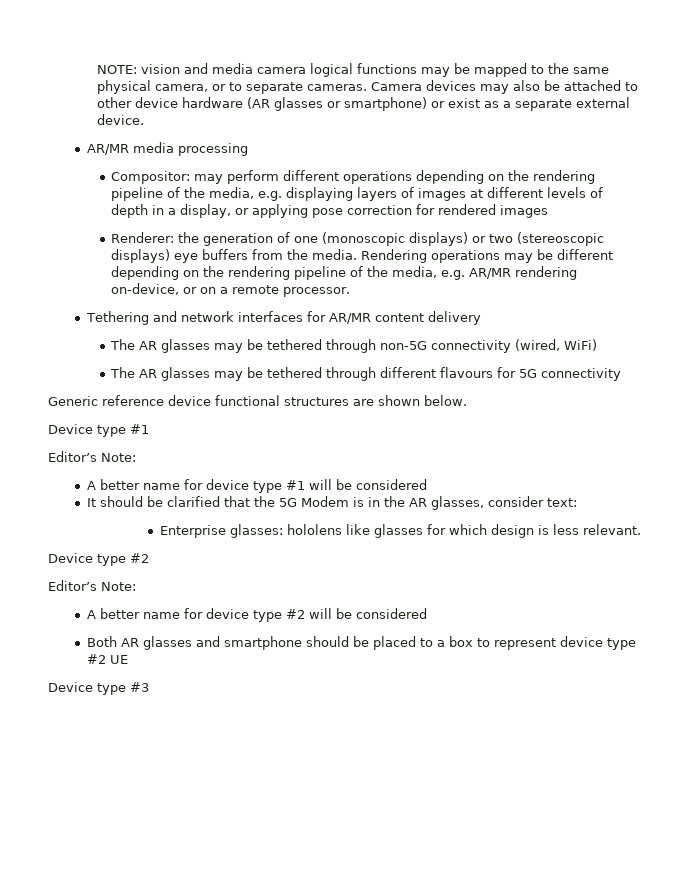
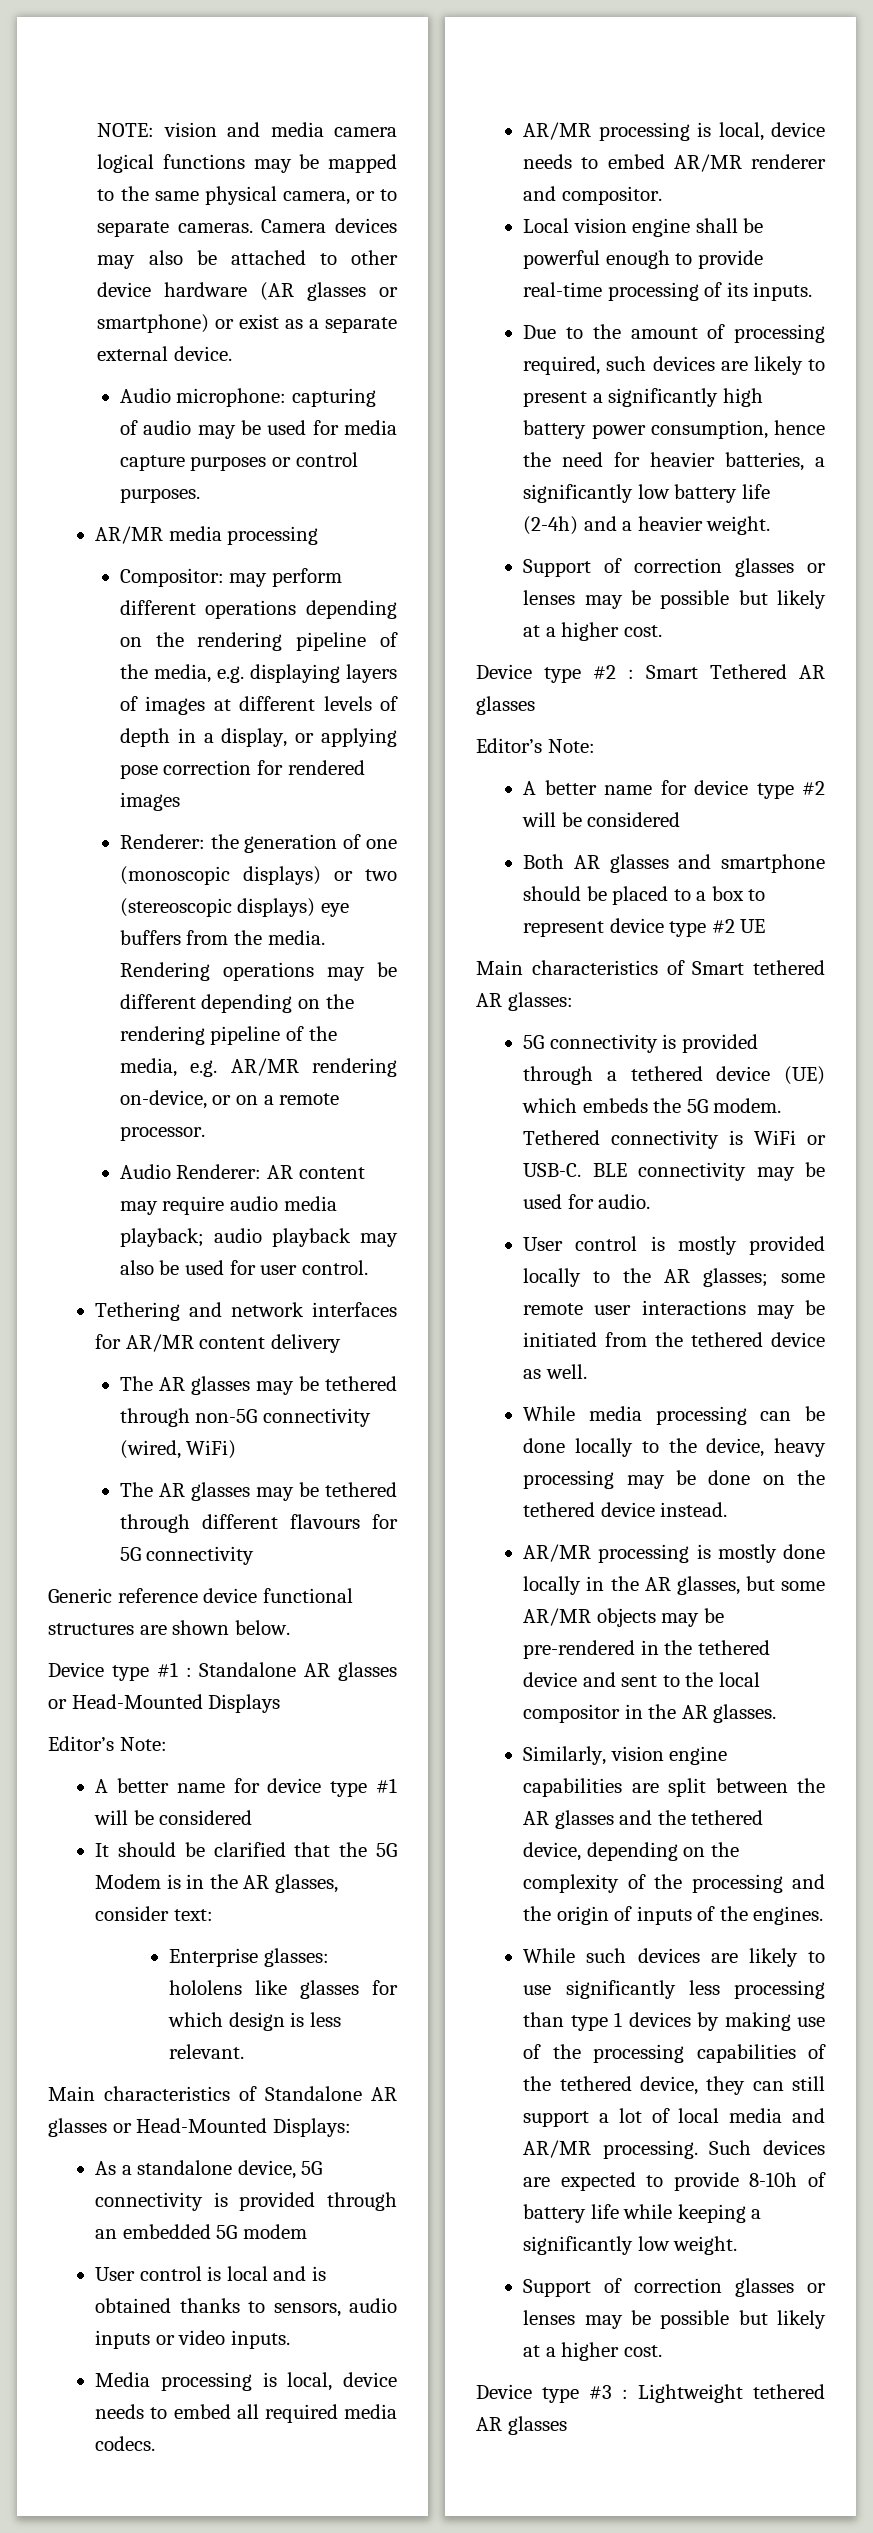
+ Audio microphone: capturing of audio may be used for media capture purposes or control purposes.
+ Audio Renderer: AR content may require audio media playback; audio playback may also be used for user control.
- Device type #1
+ Device type #1 : Standalone AR glasses or Head-Mounted Displays
- Device type #2
+ Main characteristics of Standalone AR glasses or Head-Mounted Displays:
+ As a standalone device, 5G connectivity is provided through an embedded 5G modem
+ User control is local and is obtained thanks to sensors, audio inputs or video inputs.
+ Media processing is local, device needs to embed all required media codecs.
+ AR/MR processing is local, device needs to embed AR/MR renderer and compositor.
+ Local vision engine shall be powerful enough to provide real-time processing of its inputs.
+ Due to the amount of processing required, such devices are likely to present a significantly high battery power consumption, hence the need for heavier batteries, a significantly low battery life (2-4h) and a heavier weight.
+ Support of correction glasses or lenses may be possible but likely at a higher cost.
+ Device type #2 : Smart Tethered AR glasses
- Device type #3
+ Main characteristics of Smart tethered AR glasses:
+ 5G connectivity is provided through a tethered device (UE) which embeds the 5G modem. Tethered connectivity is WiFi or USB-C. BLE connectivity may be used for audio.
+ User control is mostly provided locally to the AR glasses; some remote user interactions may be initiated from the tethered device as well.
+ While media processing can be done locally to the device, heavy processing may be done on the tethered device instead.
+ AR/MR processing is mostly done locally in the AR glasses, but some AR/MR objects may be pre-rendered in the tethered device and sent to the local compositor in the AR glasses.
+ Similarly, vision engine capabilities are split between the AR glasses and the tethered device, depending on the complexity of the processing and the origin of inputs of the engines.
+ While such devices are likely to use significantly less processing than type 1 devices by making use of the processing capabilities of the tethered device, they can still support a lot of local media and AR/MR processing. Such devices are expected to provide 8-10h of battery life while keeping a significantly low weight.
+ Support of correction glasses or lenses may be possible but likely at a higher cost.
+ Device type #3 : Lightweight tethered AR glasses

